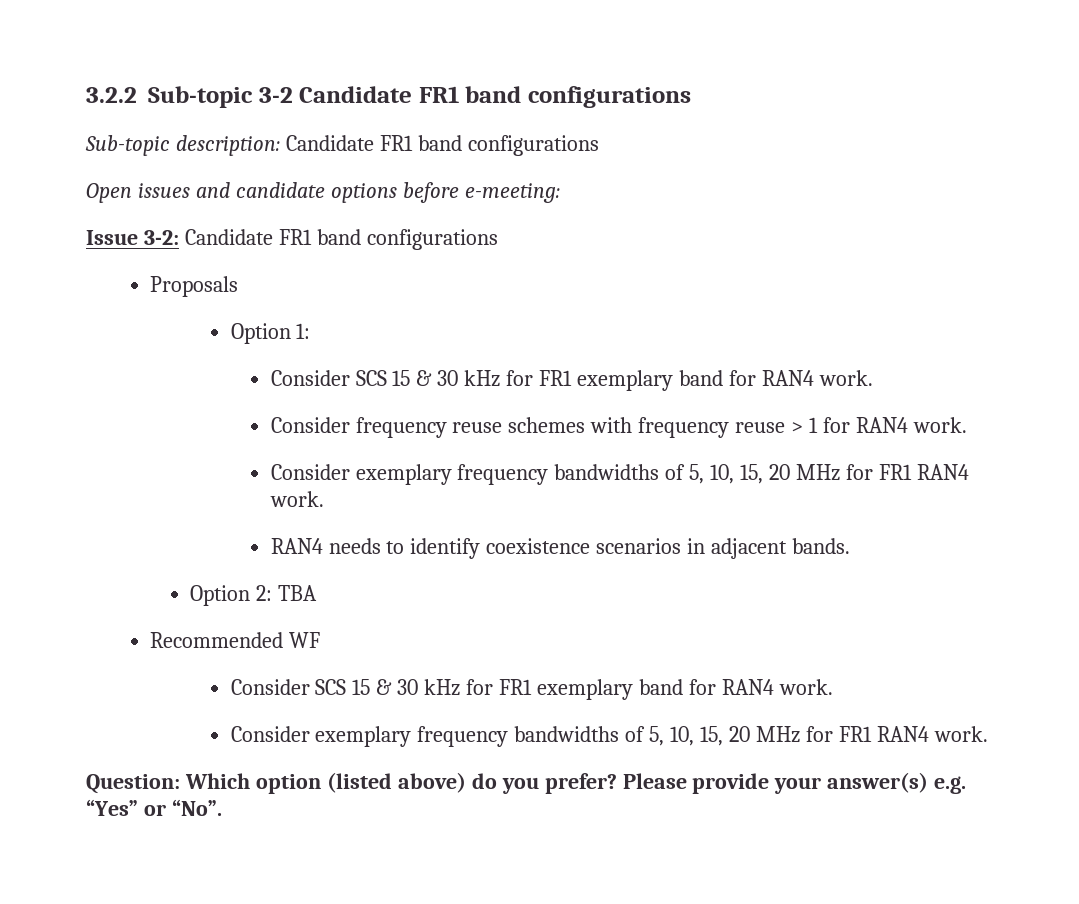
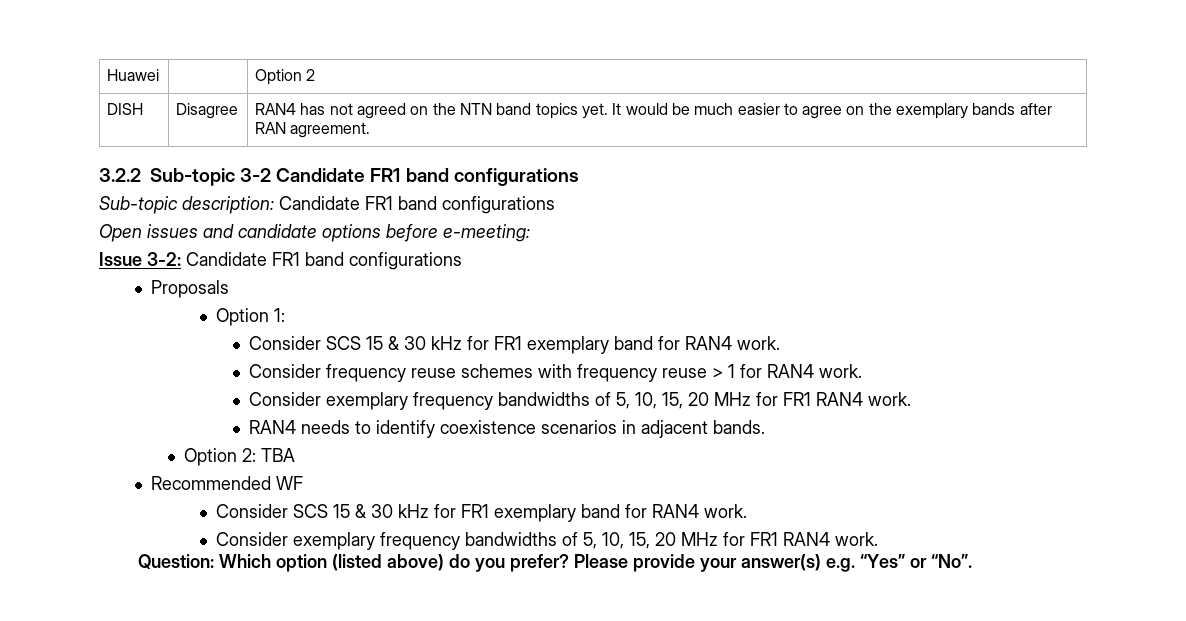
+ Huawei | | Option 2
+ DISH | Disagree | RAN4 has not agreed on the NTN band topics yet. It would be much easier to agree on the exemplary bands after RAN agreement.

